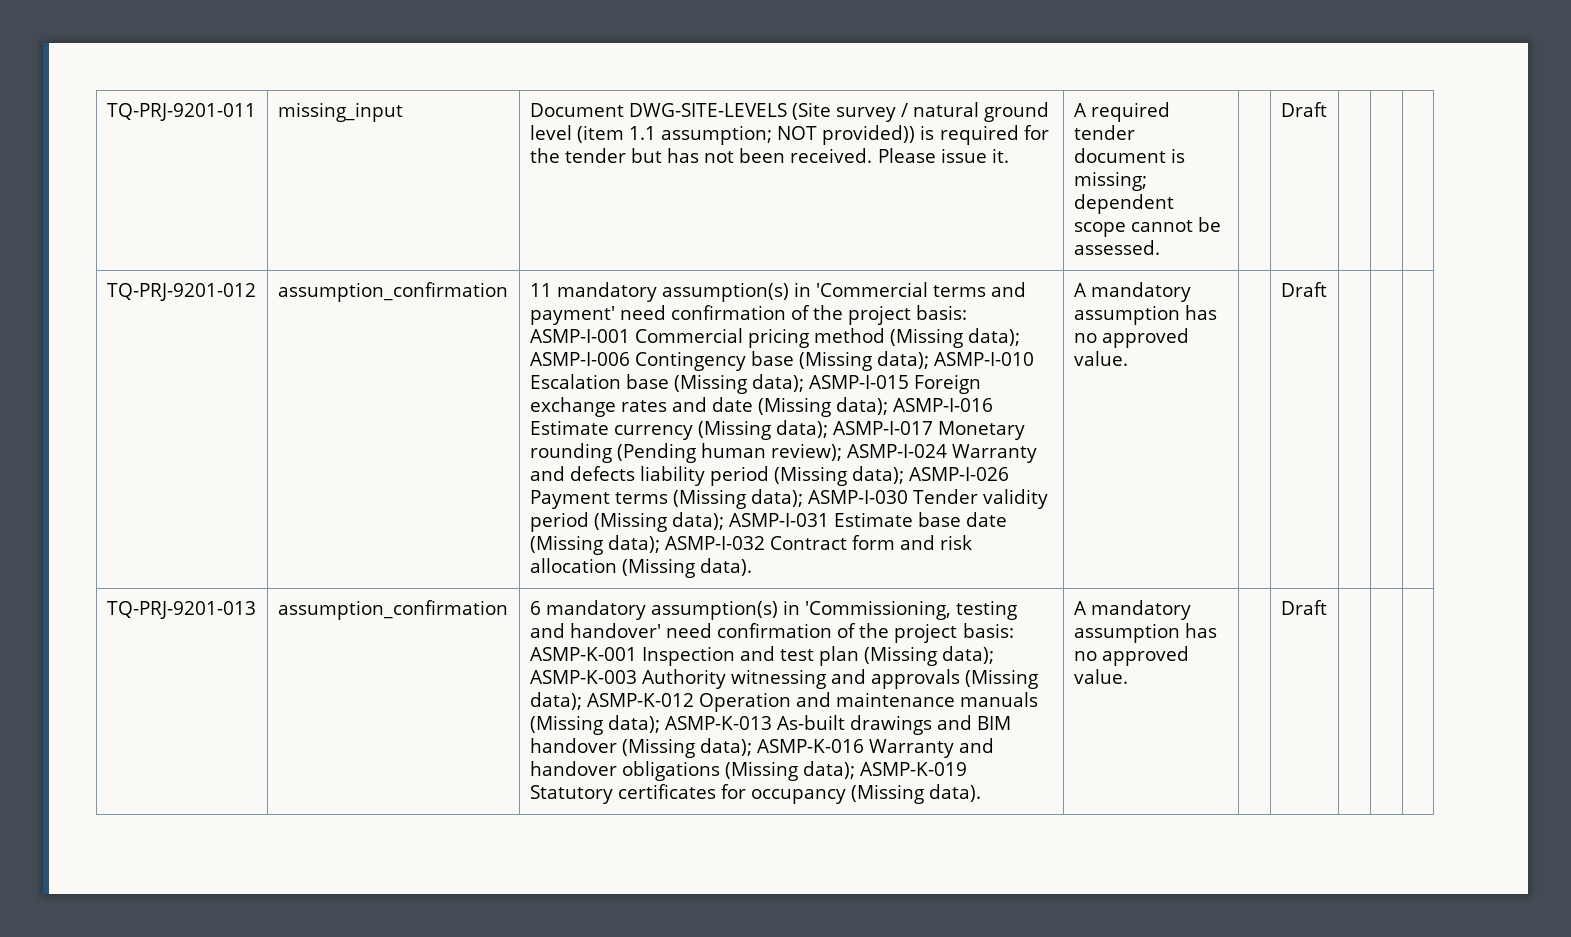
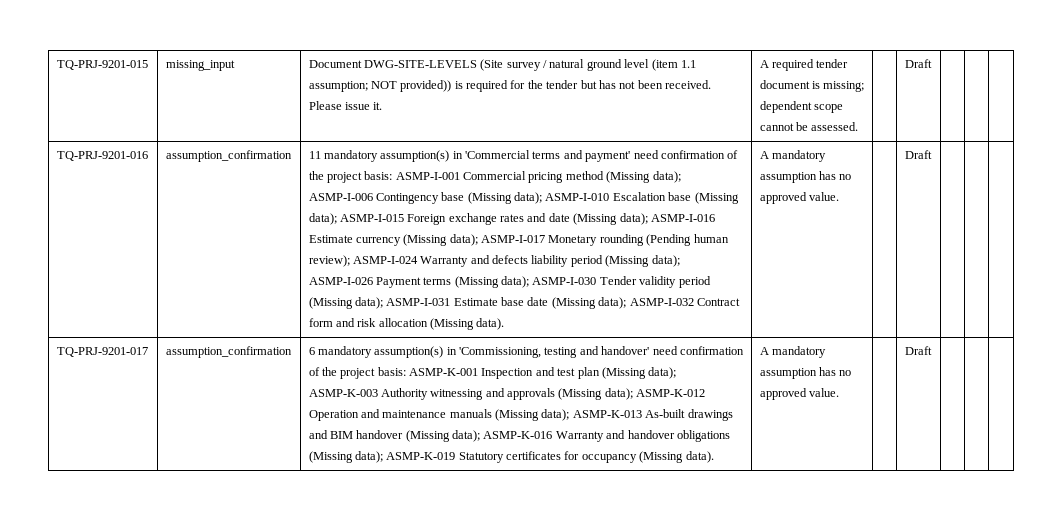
- TQ-PRJ-9201-011 | missing_input | Document DWG-SITE-LEVELS (Site survey / natural ground level (item 1.1 assumption; NOT provided)) is required for the tender but has not been received. Please issue it. | A required tender document is missing; dependent scope cannot be assessed. | | Draft | | |
+ TQ-PRJ-9201-015 | missing_input | Document DWG-SITE-LEVELS (Site survey / natural ground level (item 1.1 assumption; NOT provided)) is required for the tender but has not been received. Please issue it. | A required tender document is missing; dependent scope cannot be assessed. | | Draft | | |
- TQ-PRJ-9201-012
+ TQ-PRJ-9201-016
- TQ-PRJ-9201-013
+ TQ-PRJ-9201-017

